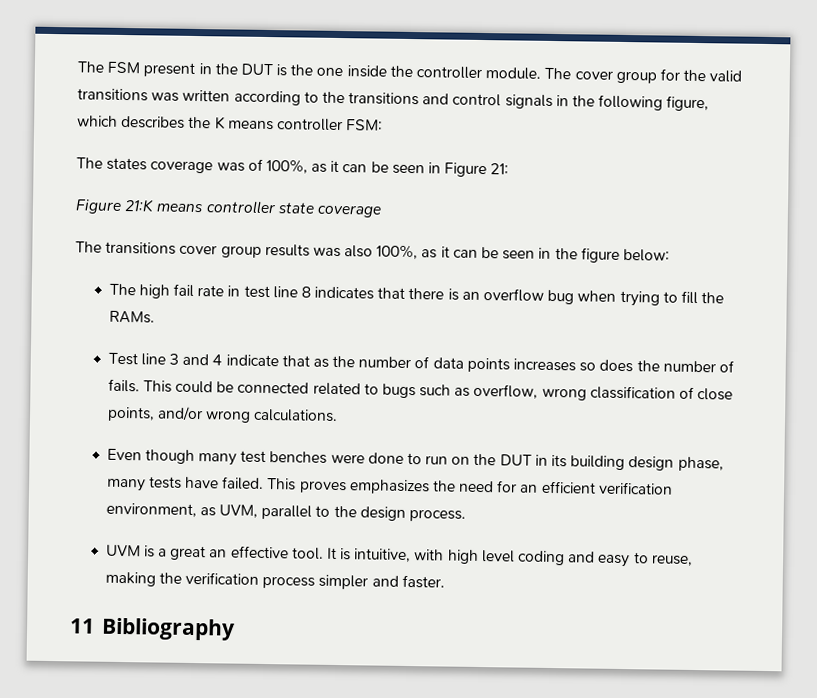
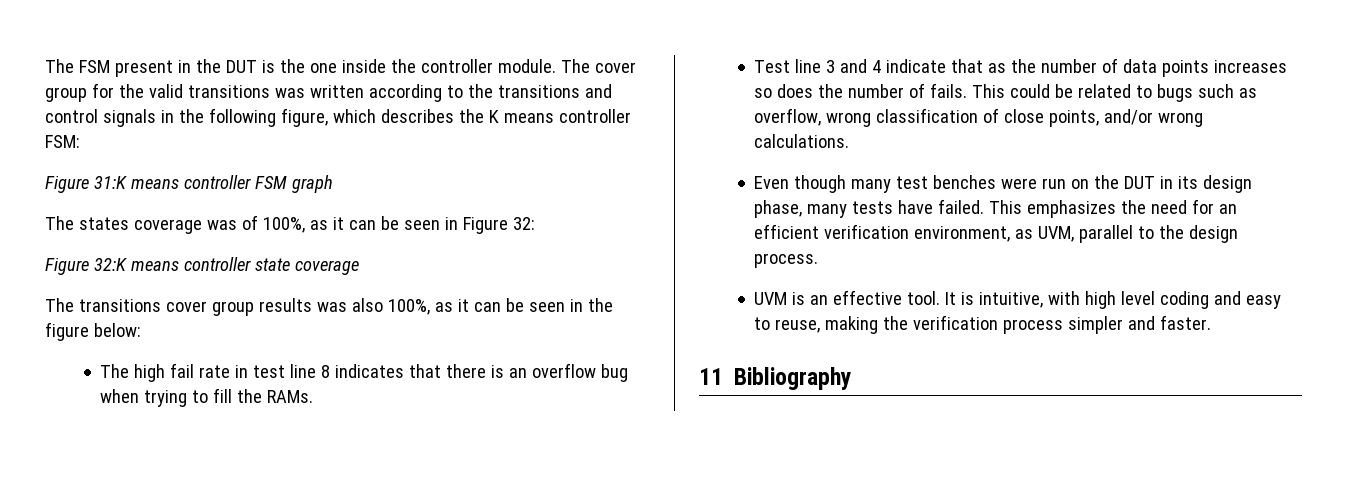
+ Figure 31:K means controller FSM graph
- The states coverage was of 100%, as it can be seen in Figure 21:
- Figure 21:K means controller state coverage
+ The states coverage was of 100%, as it can be seen in Figure 32:
+ Figure 32:K means controller state coverage
- This could be connected related to bugs such as overflow, wrong classification of close points, and/or wrong calculations.
+ This could be related to bugs such as overflow, wrong classification of close points, and/or wrong calculations.
- Even though many test benches were done to run on the DUT in its building design phase, many tests have failed.
+ Even though many test benches were run on the DUT in its design phase, many tests have failed.
- This proves emphasizes the need for an efficient verification environment, as UVM, parallel to the design process.
+ This emphasizes the need for an efficient verification environment, as UVM, parallel to the design process.
- UVM is a great an effective tool.
+ UVM is an effective tool.

